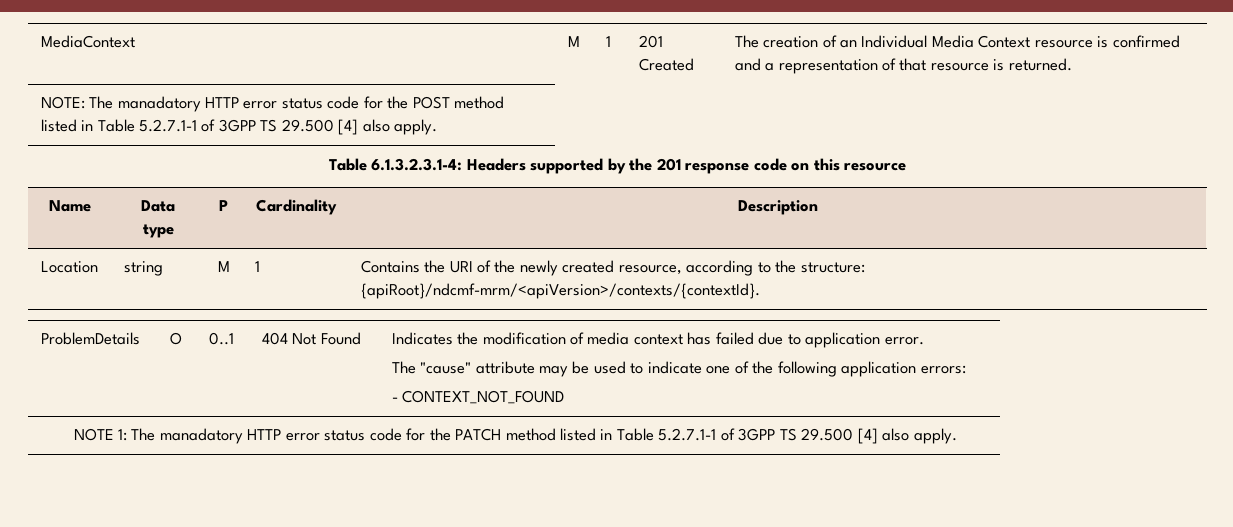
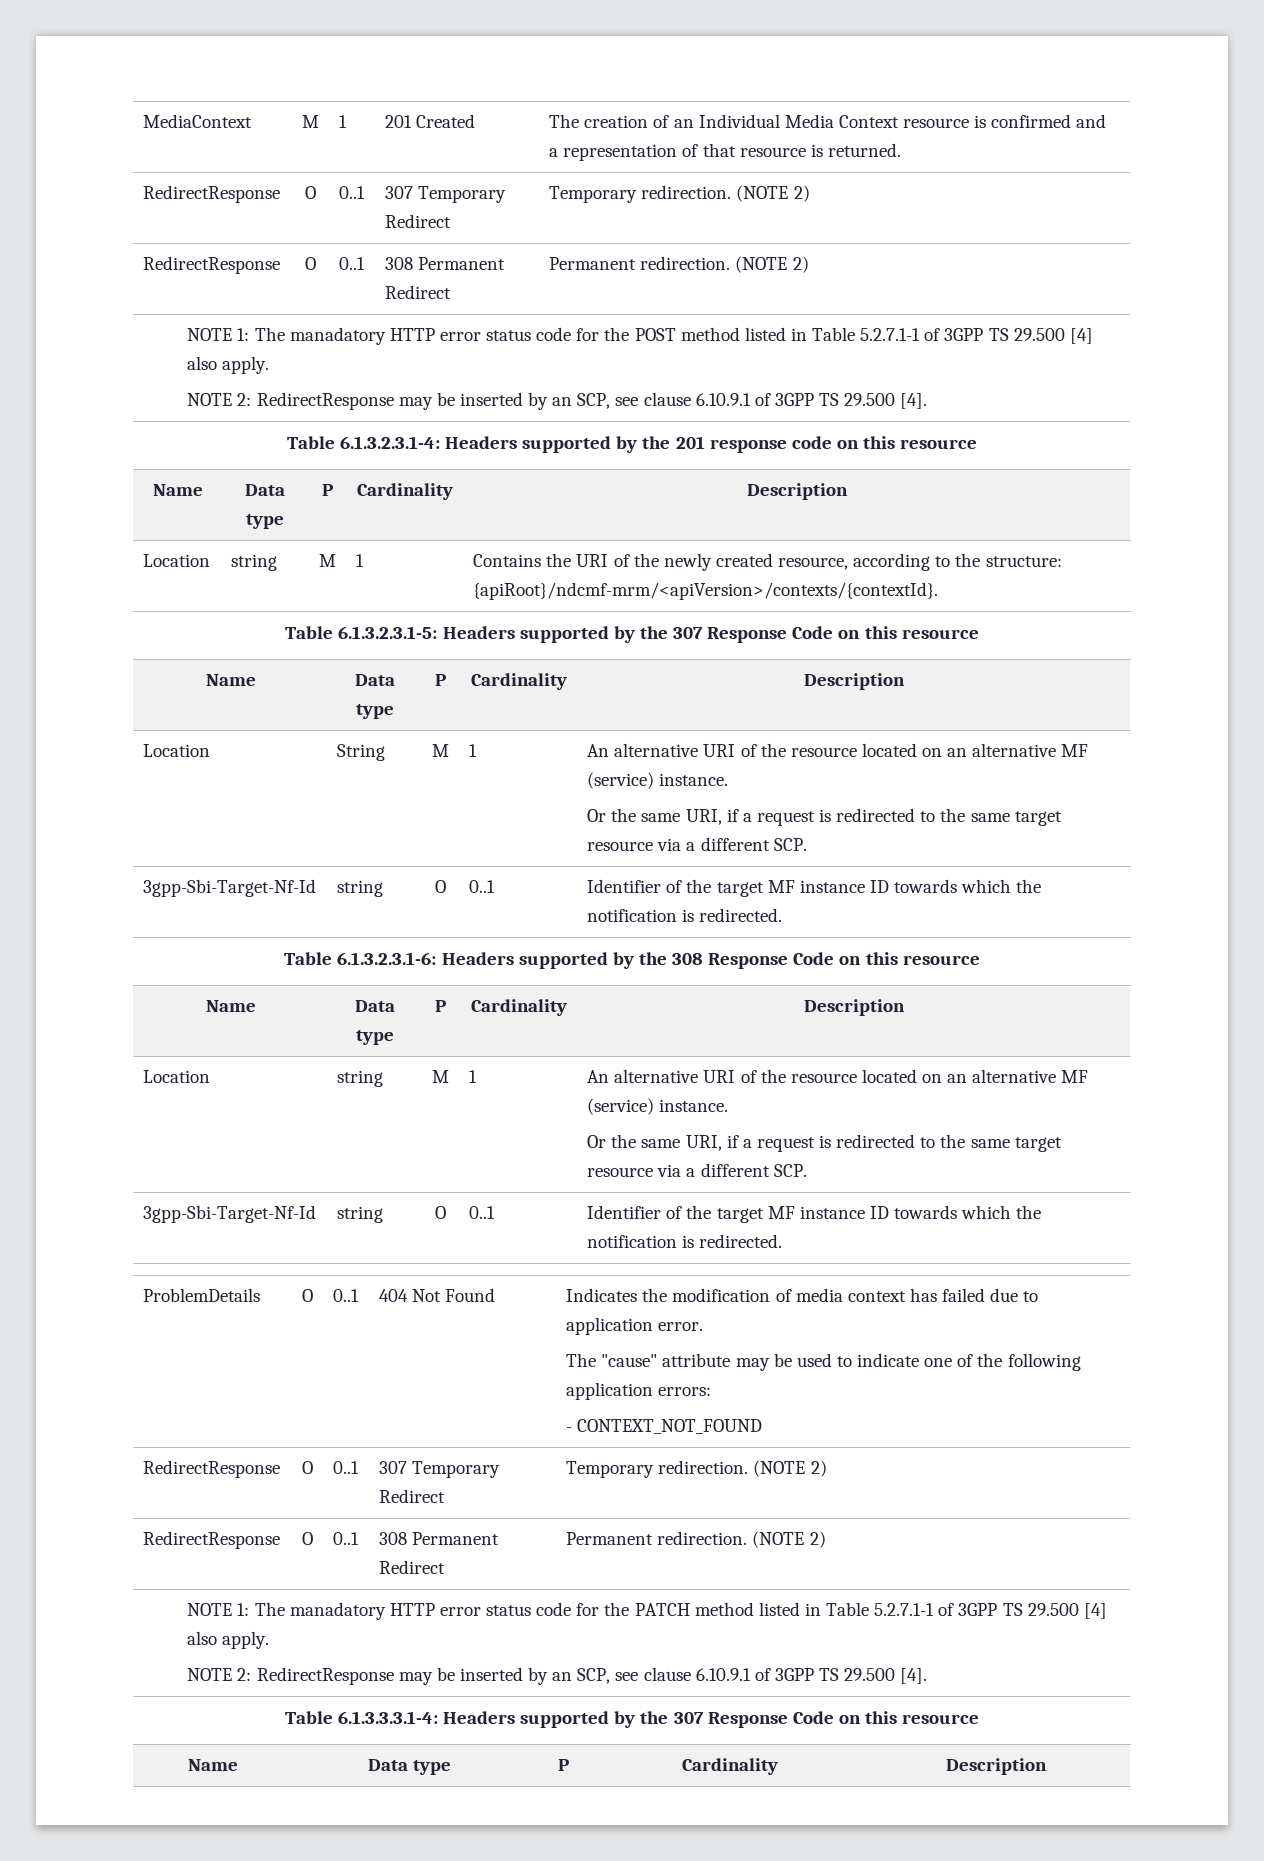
  MediaContext | M | 1 | 201 Created | The creation of an Individual Media Context resource is confirmed and a representation of that resource is returned.
- NOTE: The manadatory HTTP error status code for the POST method listed in Table 5.2.7.1-1 of 3GPP TS 29.500 [4] also apply.
+ RedirectResponse | O | 0..1 | 307 Temporary Redirect | Temporary redirection. (NOTE 2)
+ RedirectResponse | O | 0..1 | 308 Permanent Redirect | Permanent redirection. (NOTE 2)
+ NOTE 1: The manadatory HTTP error status code for the POST method listed in Table 5.2.7.1-1 of 3GPP TS 29.500 [4] also apply.
+ NOTE 2: RedirectResponse may be inserted by an SCP, see clause 6.10.9.1 of 3GPP TS 29.500 [4].
+ Table 6.1.3.2.3.1-5: Headers supported by the 307 Response Code on this resource
+ Name | Data type | P | Cardinality | Description
+ Location | String | M | 1 | An alternative URI of the resource located on an alternative MF (service) instance.
+ Or the same URI, if a request is redirected to the same target resource via a different SCP.
+ 3gpp-Sbi-Target-Nf-Id | string | O | 0..1 | Identifier of the target MF instance ID towards which the notification is redirected.
+ Table 6.1.3.2.3.1-6: Headers supported by the 308 Response Code on this resource
+ Name | Data type | P | Cardinality | Description
+ Location | string | M | 1 | An alternative URI of the resource located on an alternative MF (service) instance.
+ Or the same URI, if a request is redirected to the same target resource via a different SCP.
+ 3gpp-Sbi-Target-Nf-Id | string | O | 0..1 | Identifier of the target MF instance ID towards which the notification is redirected.
  ProblemDetails | O | 0..1 | 404 Not Found | Indicates the modification of media context has failed due to application error.
  The "cause" attribute may be used to indicate one of the following application errors:
  - CONTEXT_NOT_FOUND
+ RedirectResponse | O | 0..1 | 307 Temporary Redirect | Temporary redirection. (NOTE 2)
+ RedirectResponse | O | 0..1 | 308 Permanent Redirect | Permanent redirection. (NOTE 2)
  NOTE 1: The manadatory HTTP error status code for the PATCH method listed in Table 5.2.7.1-1 of 3GPP TS 29.500 [4] also apply.
+ NOTE 2: RedirectResponse may be inserted by an SCP, see clause 6.10.9.1 of 3GPP TS 29.500 [4].
+ Table 6.1.3.3.3.1-4: Headers supported by the 307 Response Code on this resource
+ Name | Data type | P | Cardinality | Description

